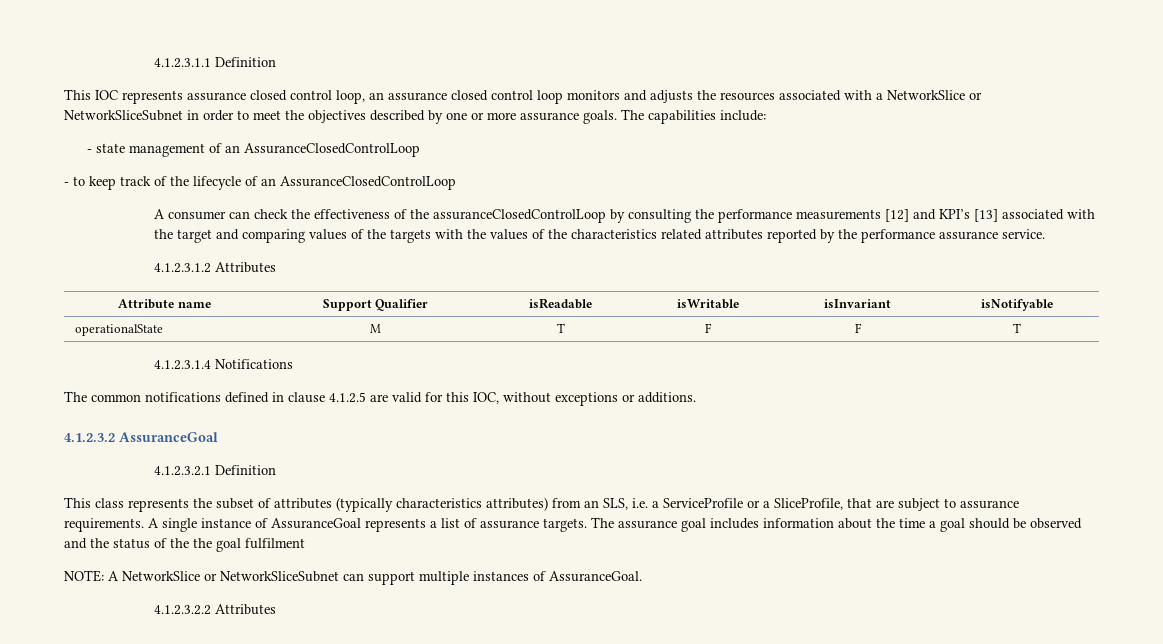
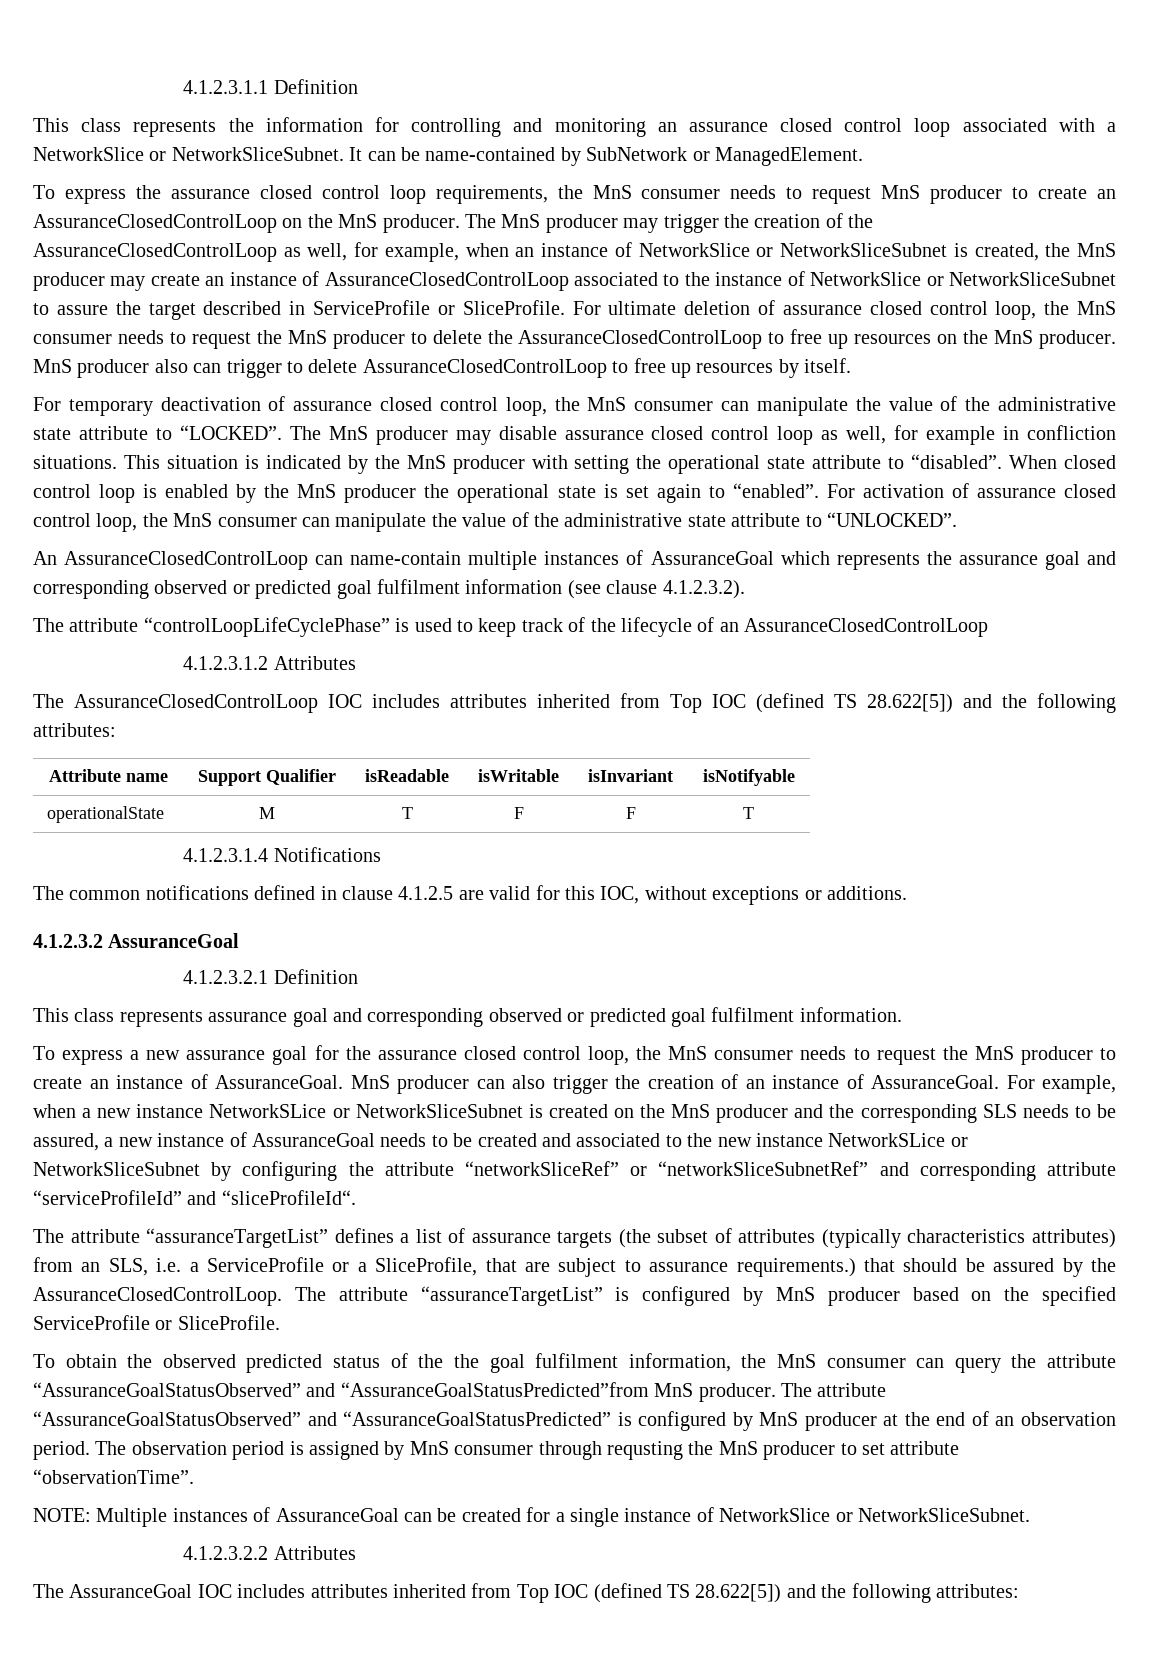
- This IOC represents assurance closed control loop, an assurance closed control loop monitors and adjusts the resources associated with a NetworkSlice or NetworkSliceSubnet in order to meet the objectives described by one or more assurance goals. The capabilities include:
- - state management of an AssuranceClosedControlLoop
- - to keep track of the lifecycle of an AssuranceClosedControlLoop
+ This class represents the information for controlling and monitoring an assurance closed control loop associated with a NetworkSlice or NetworkSliceSubnet. It can be name-contained by SubNetwork or ManagedElement.
+ To express the assurance closed control loop requirements, the MnS consumer needs to request MnS producer to create an AssuranceClosedControlLoop on the MnS producer. The MnS producer may trigger the creation of the AssuranceClosedControlLoop as well, for example, when an instance of NetworkSlice or NetworkSliceSubnet is created, the MnS producer may create an instance of AssuranceClosedControlLoop associated to the instance of NetworkSlice or NetworkSliceSubnet to assure the target described in ServiceProfile or SliceProfile. For ultimate deletion of assurance closed control loop, the MnS consumer needs to request the MnS producer to delete the AssuranceClosedControlLoop to free up resources on the MnS producer. MnS producer also can trigger to delete AssuranceClosedControlLoop to free up resources by itself.
+ For temporary deactivation of assurance closed control loop, the MnS consumer can manipulate the value of the administrative state attribute to “LOCKED”. The MnS producer may disable assurance closed control loop as well, for example in confliction situations. This situation is indicated by the MnS producer with setting the operational state attribute to “disabled”. When closed control loop is enabled by the MnS producer the operational state is set again to “enabled”. For activation of assurance closed control loop, the MnS consumer can manipulate the value of the administrative state attribute to “UNLOCKED”.
+ An AssuranceClosedControlLoop can name-contain multiple instances of AssuranceGoal which represents the assurance goal and corresponding observed or predicted goal fulfilment information (see clause 4.1.2.3.2).
+ The attribute “controlLoopLifeCyclePhase” is used to keep track of the lifecycle of an AssuranceClosedControlLoop
- A consumer can check the effectiveness of the assuranceClosedControlLoop by consulting the performance measurements [12] and KPI’s [13] associated with the target and comparing values of the targets with the values of the characteristics related attributes reported by the performance assurance service.
  4.1.2.3.1.2 Attributes
+ The AssuranceClosedControlLoop IOC includes attributes inherited from Top IOC (defined TS 28.622[5]) and the following attributes:
- This class represents the subset of attributes (typically characteristics attributes) from an SLS, i.e. a ServiceProfile or a SliceProfile, that are subject to assurance requirements. A single instance of AssuranceGoal represents a list of assurance targets. The assurance goal includes information about the time a goal should be observed and the status of the the goal fulfilment
- NOTE: A NetworkSlice or NetworkSliceSubnet can support multiple instances of AssuranceGoal.
+ This class represents assurance goal and corresponding observed or predicted goal fulfilment information.
+ To express a new assurance goal for the assurance closed control loop, the MnS consumer needs to request the MnS producer to create an instance of AssuranceGoal. MnS producer can also trigger the creation of an instance of AssuranceGoal. For example, when a new instance NetworkSLice or NetworkSliceSubnet is created on the MnS producer and the corresponding SLS needs to be assured, a new instance of AssuranceGoal needs to be created and associated to the new instance NetworkSLice or NetworkSliceSubnet by configuring the attribute “networkSliceRef” or “networkSliceSubnetRef” and corresponding attribute “serviceProfileId” and “sliceProfileId“.
+ The attribute “assuranceTargetList” defines a list of assurance targets (the subset of attributes (typically characteristics attributes) from an SLS, i.e. a ServiceProfile or a SliceProfile, that are subject to assurance requirements.) that should be assured by the AssuranceClosedControlLoop. The attribute “assuranceTargetList” is configured by MnS producer based on the specified ServiceProfile or SliceProfile.
+ To obtain the observed predicted status of the the goal fulfilment information, the MnS consumer can query the attribute “AssuranceGoalStatusObserved” and “AssuranceGoalStatusPredicted”from MnS producer. The attribute “AssuranceGoalStatusObserved” and “AssuranceGoalStatusPredicted” is configured by MnS producer at the end of an observation period. The observation period is assigned by MnS consumer through requsting the MnS producer to set attribute “observationTime”.
+ NOTE: Multiple instances of AssuranceGoal can be created for a single instance of NetworkSlice or NetworkSliceSubnet.
  4.1.2.3.2.2 Attributes
+ The AssuranceGoal IOC includes attributes inherited from Top IOC (defined TS 28.622[5]) and the following attributes:

